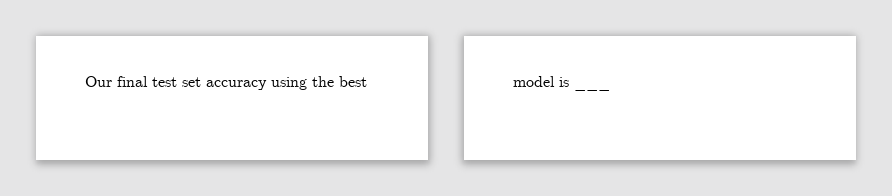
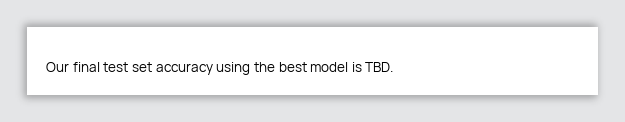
- Our final test set accuracy using the best model is ___
+ Our final test set accuracy using the best model is TBD.

